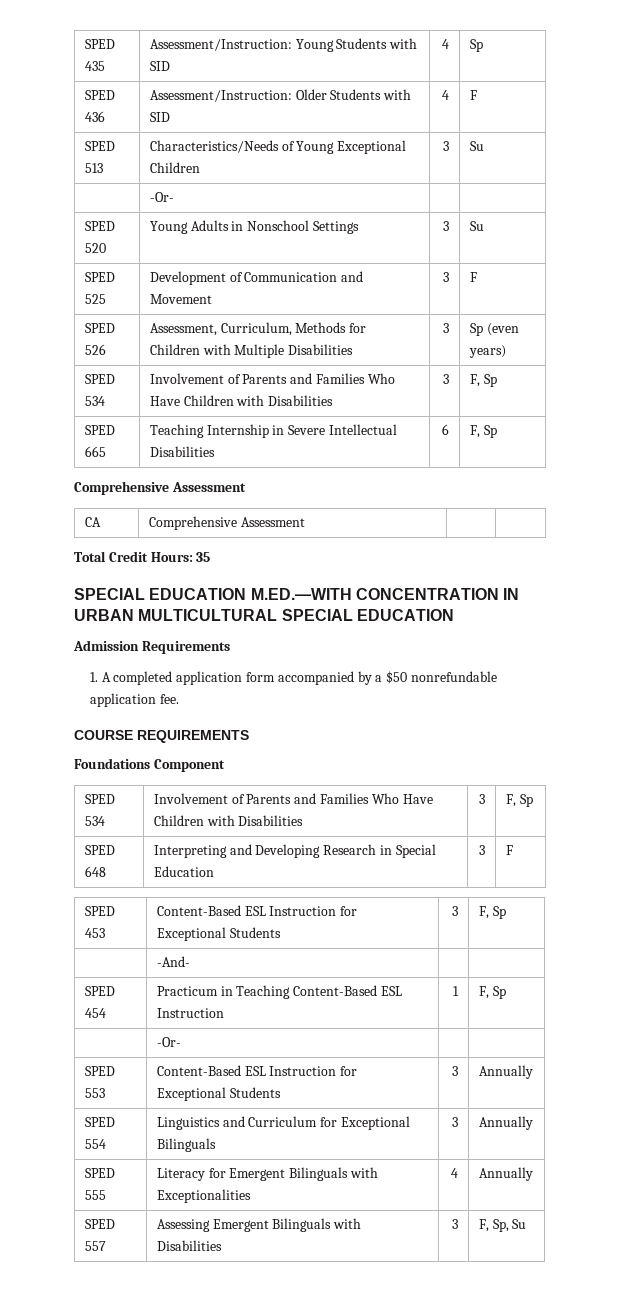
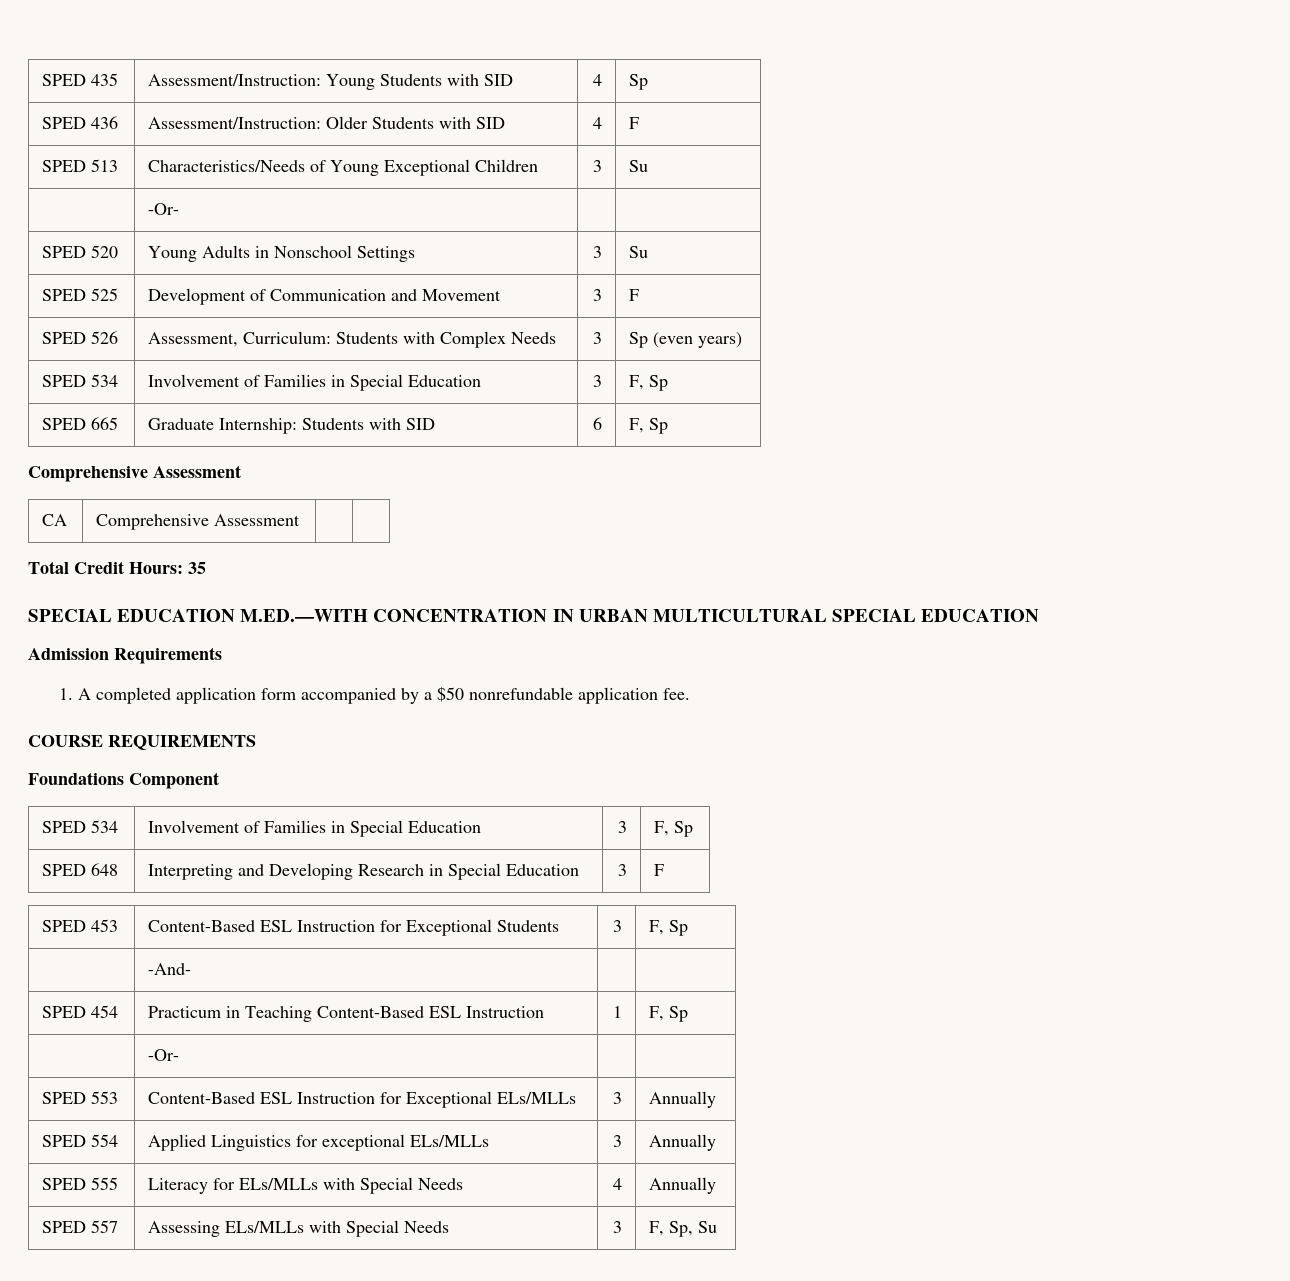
- SPED 526 | Assessment, Curriculum, Methods for Children with Multiple Disabilities | 3 | Sp (even years)
- SPED 534 | Involvement of Parents and Families Who Have Children with Disabilities | 3 | F, Sp
+ SPED 526 | Assessment, Curriculum: Students with Complex Needs | 3 | Sp (even years)
+ SPED 534 | Involvement of Families in Special Education | 3 | F, Sp
- SPED 665 | Teaching Internship in Severe Intellectual Disabilities | 6 | F, Sp
+ SPED 665 | Graduate Internship: Students with SID | 6 | F, Sp
  Foundations Component
- SPED 534 | Involvement of Parents and Families Who Have Children with Disabilities | 3 | F, Sp
+ SPED 534 | Involvement of Families in Special Education | 3 | F, Sp
- SPED 553 | Content-Based ESL Instruction for Exceptional Students | 3 | Annually
+ SPED 553 | Content-Based ESL Instruction for Exceptional ELs/MLLs | 3 | Annually
- SPED 554 | Linguistics and Curriculum for Exceptional Bilinguals | 3 | Annually
+ SPED 554 | Applied Linguistics for exceptional ELs/MLLs | 3 | Annually
- SPED 555 | Literacy for Emergent Bilinguals with Exceptionalities | 4 | Annually
+ SPED 555 | Literacy for ELs/MLLs with Special Needs | 4 | Annually
- SPED 557 | Assessing Emergent Bilinguals with Disabilities | 3 | F, Sp, Su
+ SPED 557 | Assessing ELs/MLLs with Special Needs | 3 | F, Sp, Su

